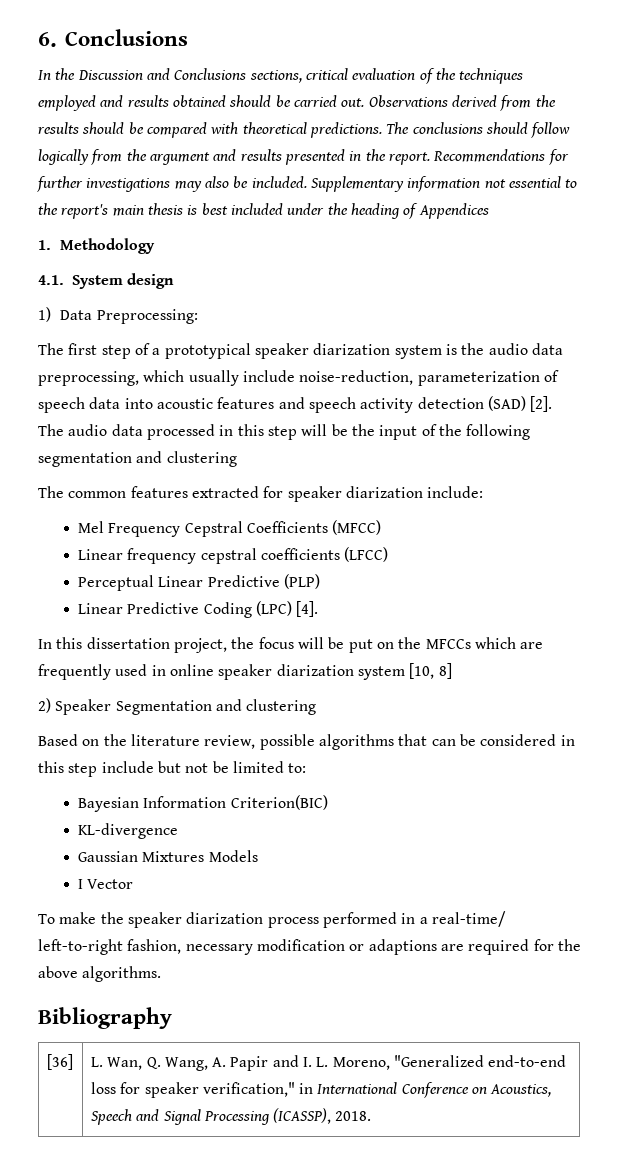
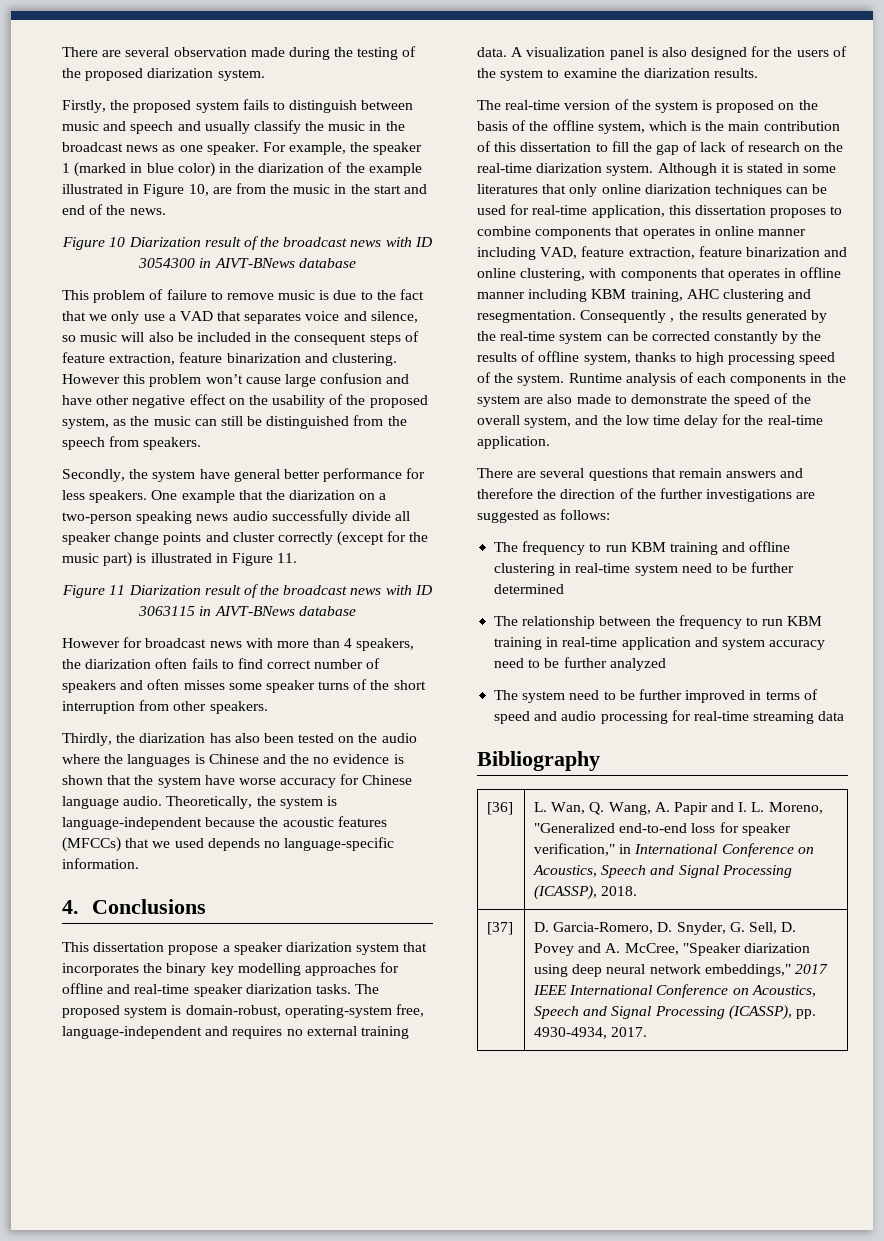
- 6. Conclusions
- In the Discussion and Conclusions sections, critical evaluation of the techniques employed and results obtained should be carried out. Observations derived from the results should be compared with theoretical predictions. The conclusions should follow logically from the argument and results presented in the report. Recommendations for further investigations may also be included. Supplementary information not essential to the report's main thesis is best included under the heading of Appendices
- 1. Methodology
- 4.1. System design
- 1) Data Preprocessing:
- The first step of a prototypical speaker diarization system is the audio data preprocessing, which usually include noise-reduction, parameterization of speech data into acoustic features and speech activity detection (SAD) [2]. The audio data processed in this step will be the input of the following segmentation and clustering
- The common features extracted for speaker diarization include:
- Mel Frequency Cepstral Coefficients (MFCC)
- Linear frequency cepstral coefficients (LFCC)
- Perceptual Linear Predictive (PLP)
- Linear Predictive Coding (LPC) [4].
- In this dissertation project, the focus will be put on the MFCCs which are frequently used in online speaker diarization system [10, 8]
- 2) Speaker Segmentation and clustering
- Based on the literature review, possible algorithms that can be considered in this step include but not be limited to:
- Bayesian Information Criterion(BIC)
- KL-divergence
- Gaussian Mixtures Models
- I Vector
- To make the speaker diarization process performed in a real-time/ left-to-right fashion, necessary modification or adaptions are required for the above algorithms.
+ There are several observation made during the testing of the proposed diarization system.
+ Firstly, the proposed system fails to distinguish between music and speech and usually classify the music in the broadcast news as one speaker. For example, the speaker 1 (marked in blue color) in the diarization of the example illustrated in Figure 10, are from the music in the start and end of the news.
+ Figure 10 Diarization result of the broadcast news with ID 3054300 in AIVT-BNews database
+ This problem of failure to remove music is due to the fact that we only use a VAD that separates voice and silence, so music will also be included in the consequent steps of feature extraction, feature binarization and clustering. However this problem won’t cause large confusion and have other negative effect on the usability of the proposed system, as the music can still be distinguished from the speech from speakers.
+ Secondly, the system have general better performance for less speakers. One example that the diarization on a two-person speaking news audio successfully divide all speaker change points and cluster correctly (except for the music part) is illustrated in Figure 11.
+ Figure 11 Diarization result of the broadcast news with ID 3063115 in AIVT-BNews database
+ However for broadcast news with more than 4 speakers, the diarization often fails to find correct number of speakers and often misses some speaker turns of the short interruption from other speakers.
+ Thirdly, the diarization has also been tested on the audio where the languages is Chinese and the no evidence is shown that the system have worse accuracy for Chinese language audio. Theoretically, the system is language-independent because the acoustic features (MFCCs) that we used depends no language-specific information.
+ 4. Conclusions
+ This dissertation propose a speaker diarization system that incorporates the binary key modelling approaches for offline and real-time speaker diarization tasks. The proposed system is domain-robust, operating-system free, language-independent and requires no external training data. A visualization panel is also designed for the users of the system to examine the diarization results.
+ The real-time version of the system is proposed on the basis of the offline system, which is the main contribution of this dissertation to fill the gap of lack of research on the real-time diarization system. Although it is stated in some literatures that only online diarization techniques can be used for real-time application, this dissertation proposes to combine components that operates in online manner including VAD, feature extraction, feature binarization and online clustering, with components that operates in offline manner including KBM training, AHC clustering and resegmentation. Consequently , the results generated by the real-time system can be corrected constantly by the results of offline system, thanks to high processing speed of the system. Runtime analysis of each components in the system are also made to demonstrate the speed of the overall system, and the low time delay for the real-time application.
+ There are several questions that remain answers and therefore the direction of the further investigations are suggested as follows:
+ The frequency to run KBM training and offline clustering in real-time system need to be further determined
+ The relationship between the frequency to run KBM training in real-time application and system accuracy need to be further analyzed
+ The system need to be further improved in terms of speed and audio processing for real-time streaming data
+ [37] | D. Garcia-Romero, D. Snyder, G. Sell, D. Povey and A. McCree, "Speaker diarization using deep neural network embeddings," 2017 IEEE International Conference on Acoustics, Speech and Signal Processing (ICASSP), pp. 4930-4934, 2017.

